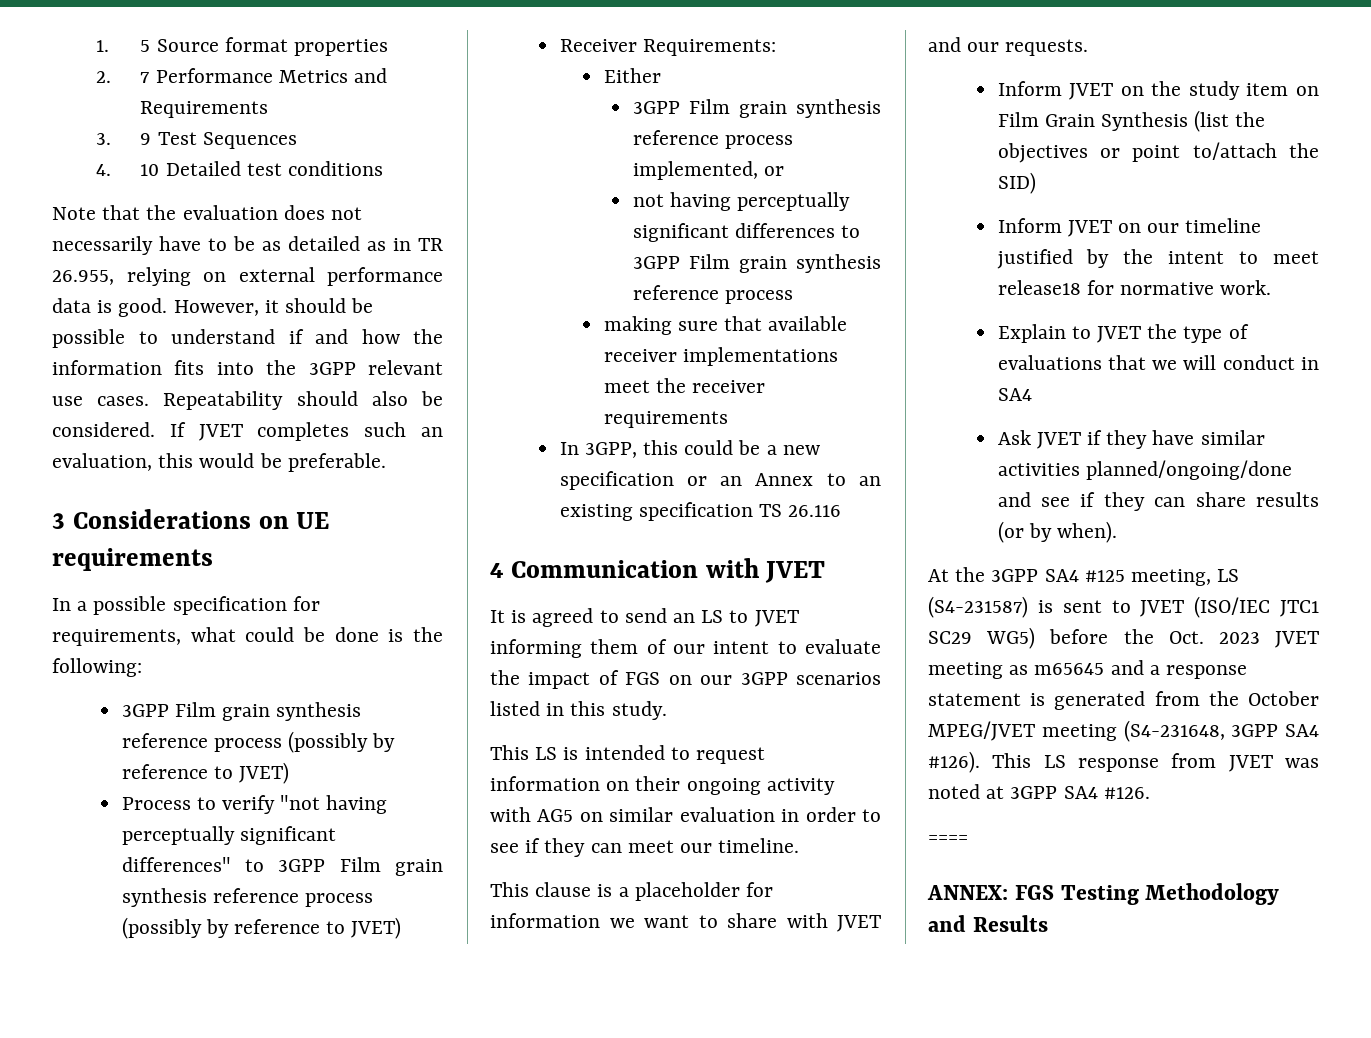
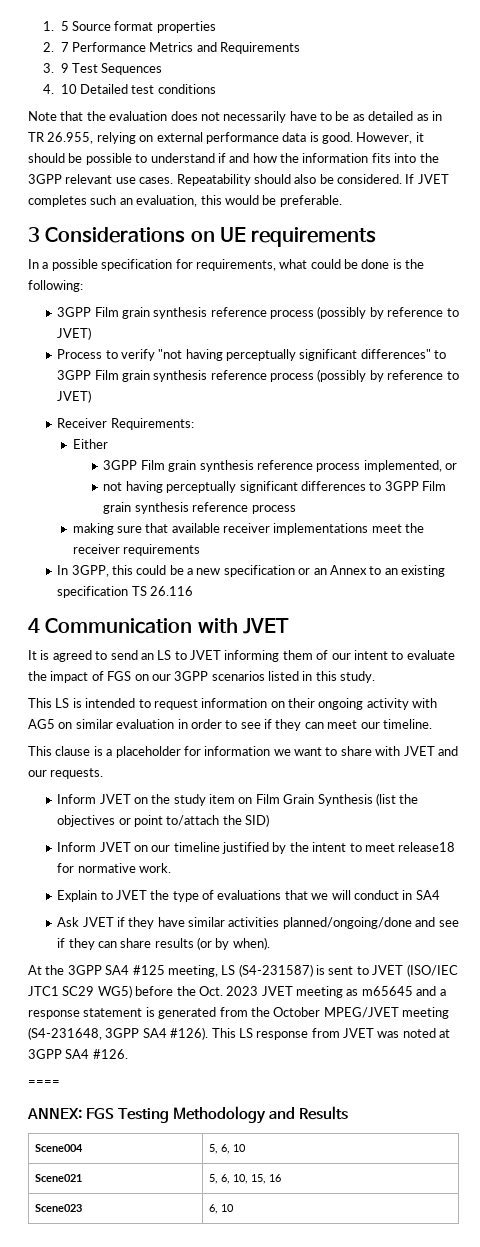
+ Scene004 | 5, 6, 10
+ Scene021 | 5, 6, 10, 15, 16
+ Scene023 | 6, 10

